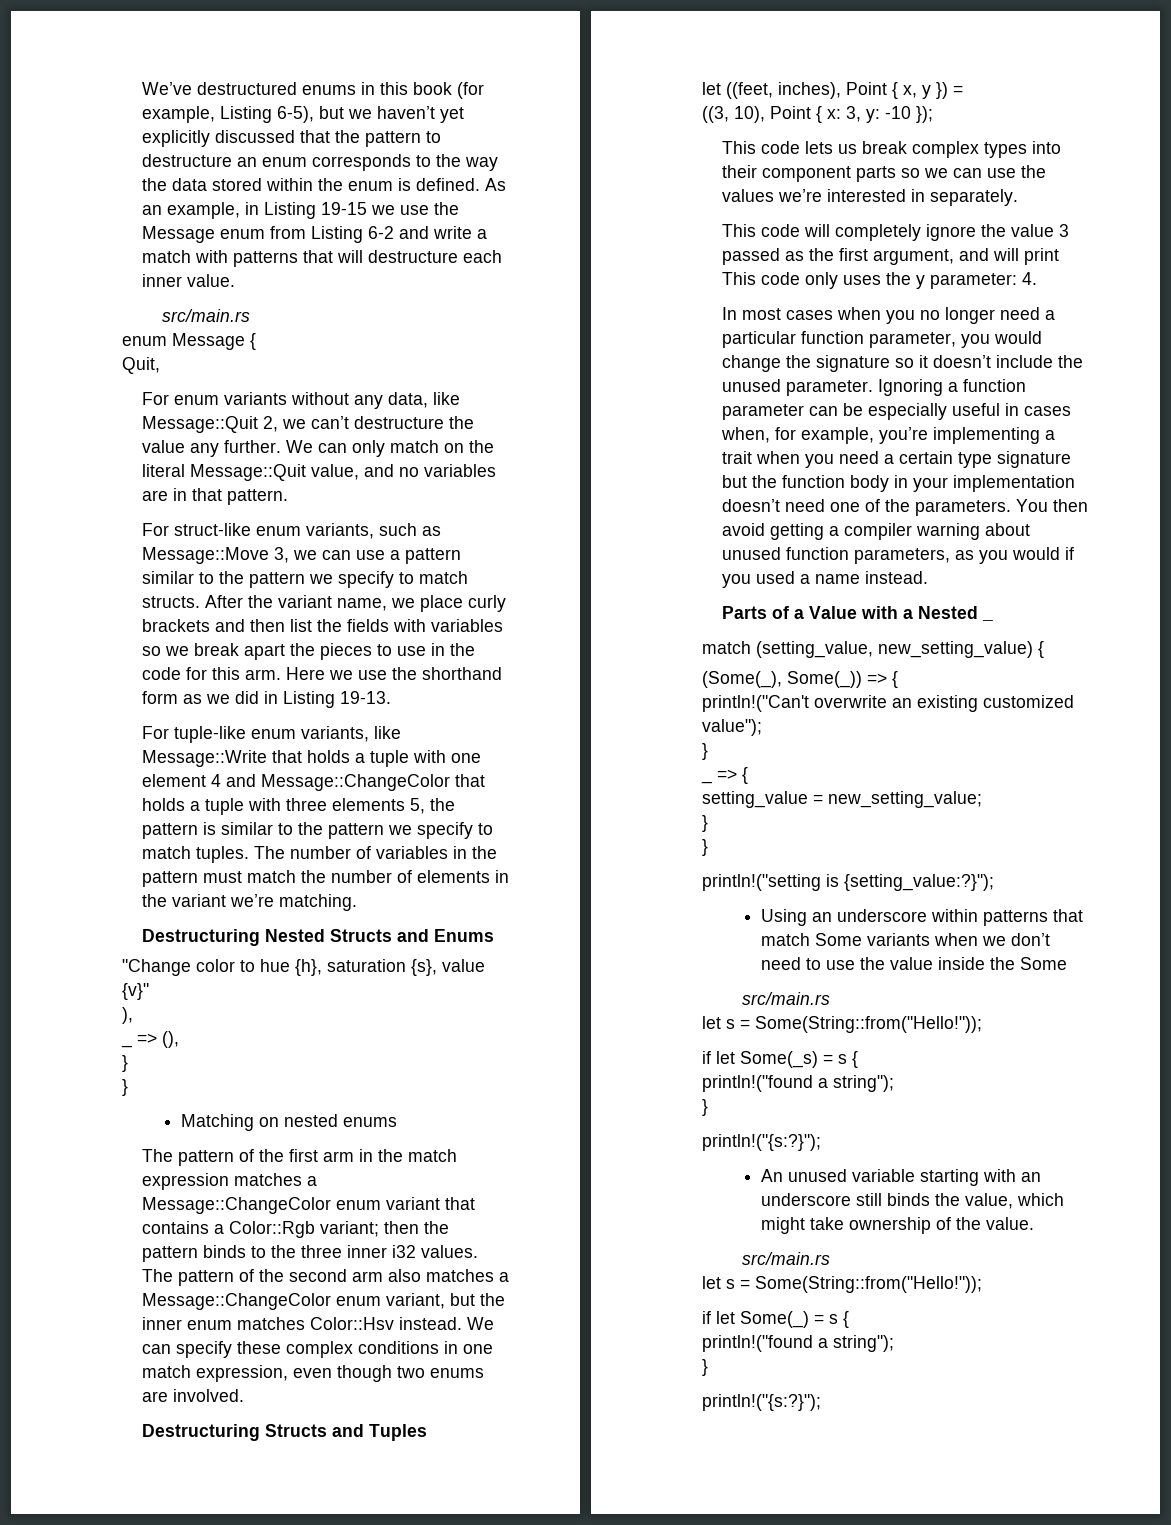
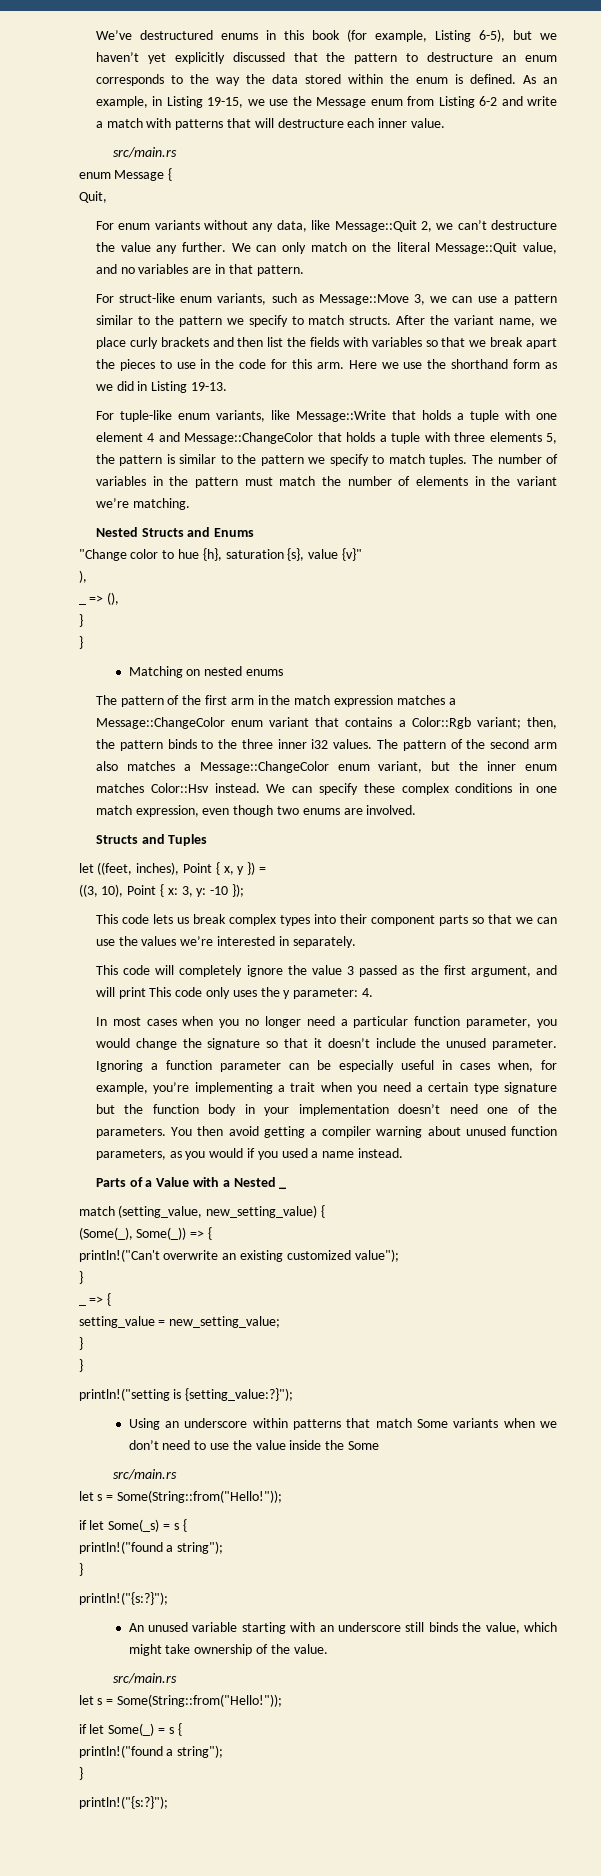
- As an example, in Listing 19-15 we use the Message enum from Listing 6-2 and write a match with patterns that will destructure each inner value.
+ As an example, in Listing 19-15, we use the Message enum from Listing 6-2 and write a match with patterns that will destructure each inner value.
- After the variant name, we place curly brackets and then list the fields with variables so we break apart the pieces to use in the code for this arm.
+ After the variant name, we place curly brackets and then list the fields with variables so that we break apart the pieces to use in the code for this arm.
- Destructuring Nested Structs and Enums
+ Nested Structs and Enums
- The pattern of the first arm in the match expression matches a Message::ChangeColor enum variant that contains a Color::Rgb variant; then the pattern binds to the three inner i32 values.
+ The pattern of the first arm in the match expression matches a Message::ChangeColor enum variant that contains a Color::Rgb variant; then, the pattern binds to the three inner i32 values.
- Destructuring Structs and Tuples
+ Structs and Tuples
- This code lets us break complex types into their component parts so we can use the values we’re interested in separately.
+ This code lets us break complex types into their component parts so that we can use the values we’re interested in separately.
- In most cases when you no longer need a particular function parameter, you would change the signature so it doesn’t include the unused parameter.
+ In most cases when you no longer need a particular function parameter, you would change the signature so that it doesn’t include the unused parameter.

